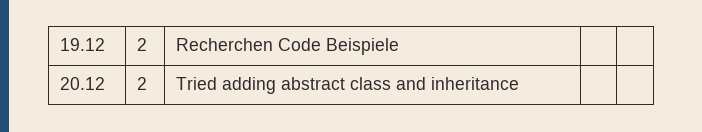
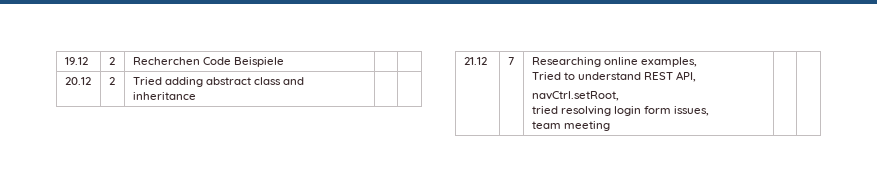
+ 21.12 | 7 | Researching online examples,
+ Tried to understand REST API,
+ navCtrl.setRoot,
+ tried resolving login form issues,
+ team meeting | |

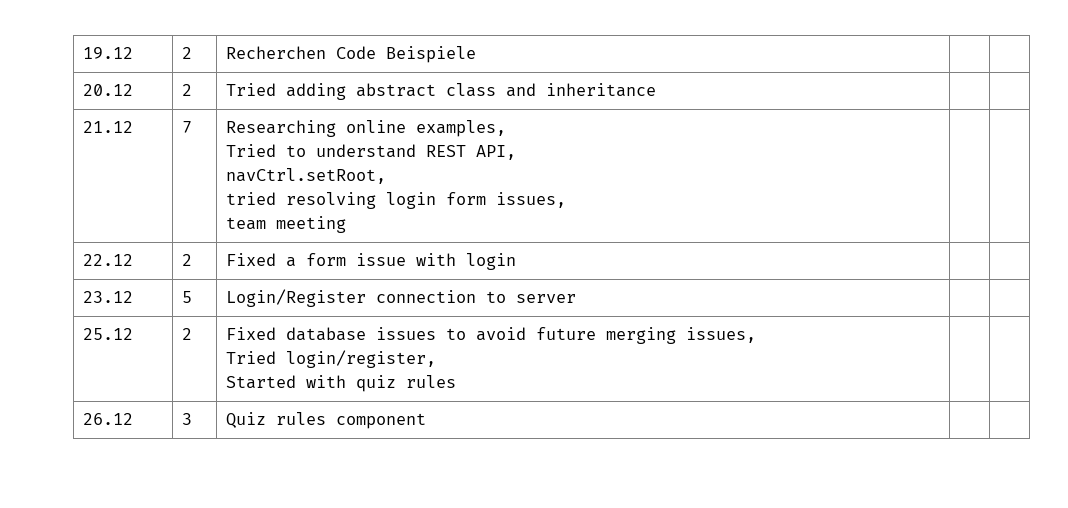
+ 22.12 | 2 | Fixed a form issue with login | |
+ 23.12 | 5 | Login/Register connection to server | |
+ 25.12 | 2 | Fixed database issues to avoid future merging issues,
+ Tried login/register,
+ Started with quiz rules | |
+ 26.12 | 3 | Quiz rules component | |

